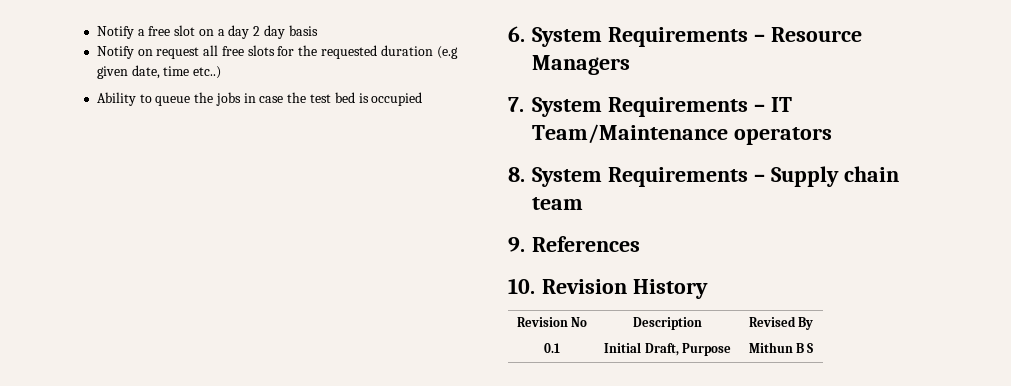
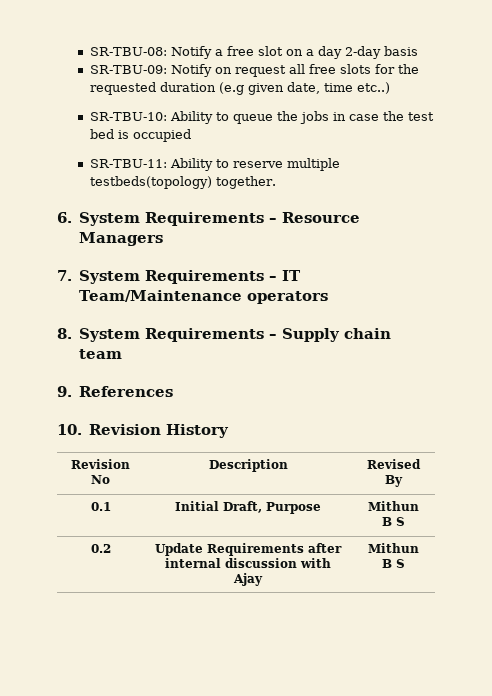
- Notify a free slot on a day 2 day basis
+ SR-TBU-08: Notify a free slot on a day 2-day basis
- Notify on request all free slots for the requested duration (e.g given date, time etc..)
+ SR-TBU-09: Notify on request all free slots for the requested duration (e.g given date, time etc..)
- Ability to queue the jobs in case the test bed is occupied
+ SR-TBU-10: Ability to queue the jobs in case the test bed is occupied
+ SR-TBU-11: Ability to reserve multiple testbeds(topology) together.
+ 0.2 | Update Requirements after internal discussion with Ajay | Mithun B S

